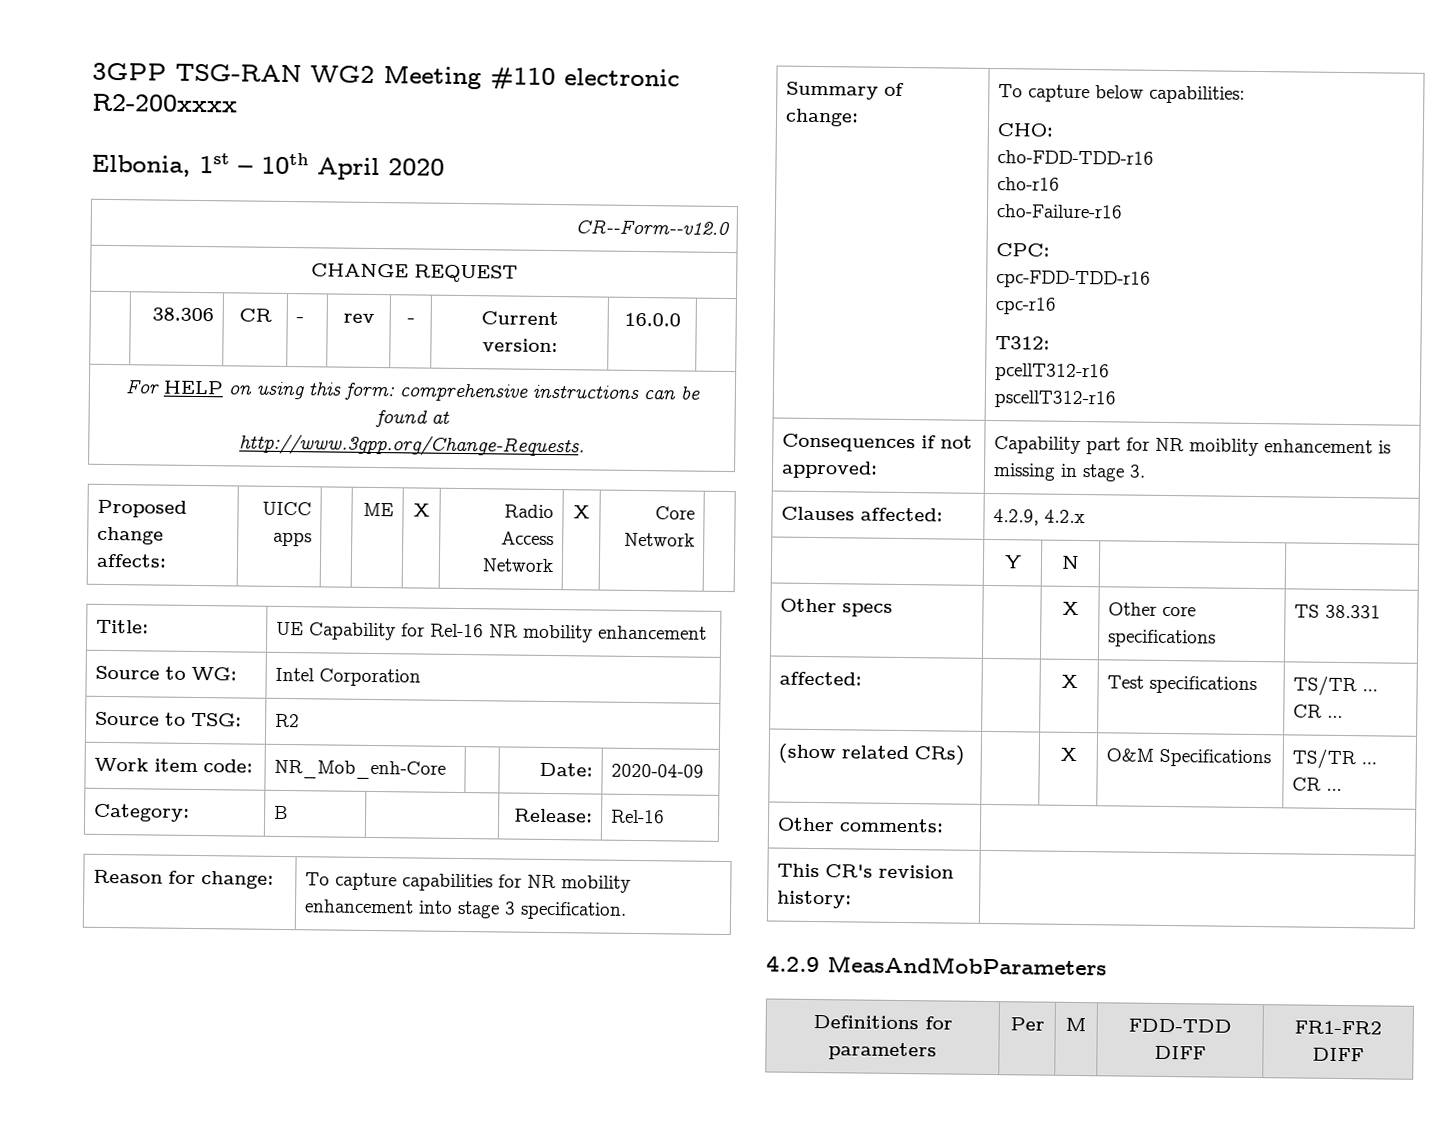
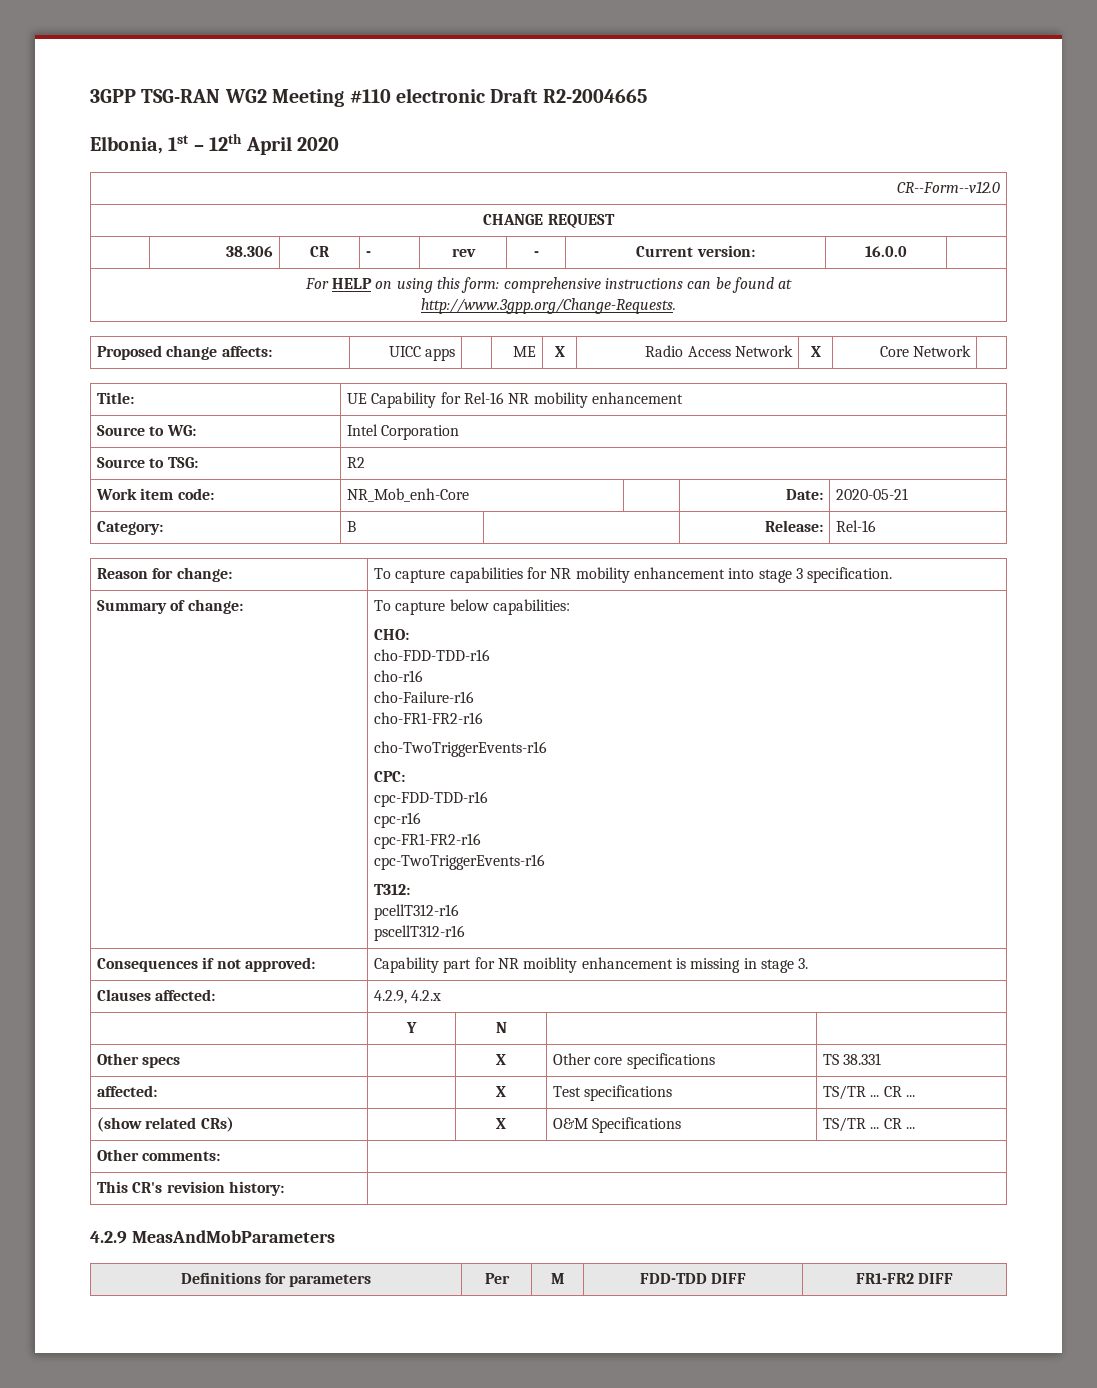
- 3GPP TSG-RAN WG2 Meeting #110 electronic R2-200xxxx
+ 3GPP TSG-RAN WG2 Meeting #110 electronic Draft R2-2004665
- Elbonia, 1st – 10th April 2020
+ Elbonia, 1st – 12th April 2020
- Work item code: | NR_Mob_enh-Core | | Date: | 2020-04-09
+ Work item code: | NR_Mob_enh-Core | | Date: | 2020-05-21
  Summary of change: | To capture below capabilities:
  CHO:
  cho-FDD-TDD-r16
  cho-r16
  cho-Failure-r16
+ cho-FR1-FR2-r16
+ cho-TwoTriggerEvents-r16
  CPC:
  cpc-FDD-TDD-r16
  cpc-r16
+ cpc-FR1-FR2-r16
+ cpc-TwoTriggerEvents-r16

